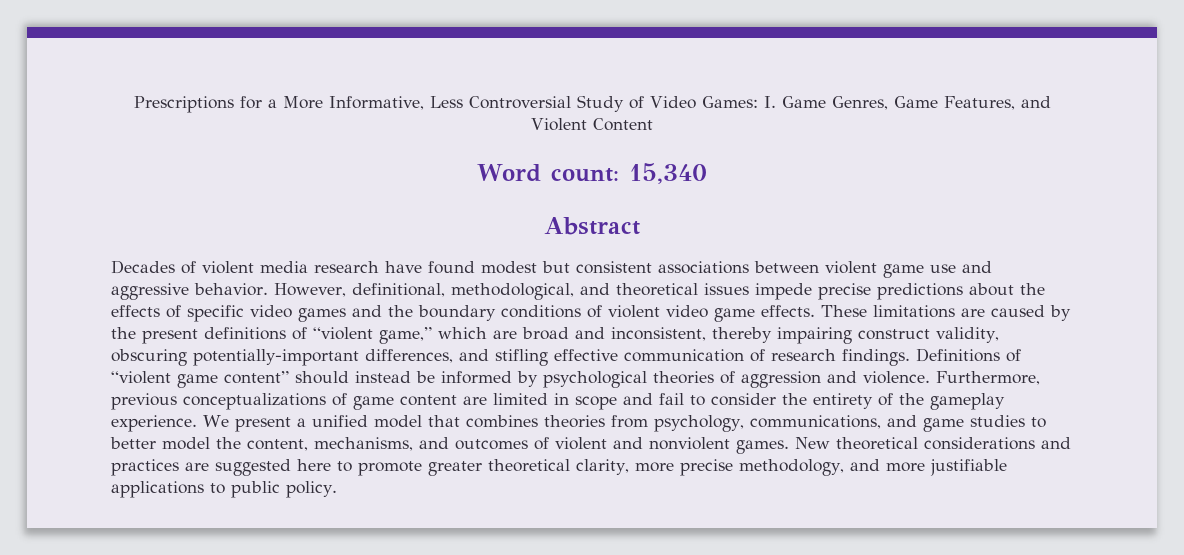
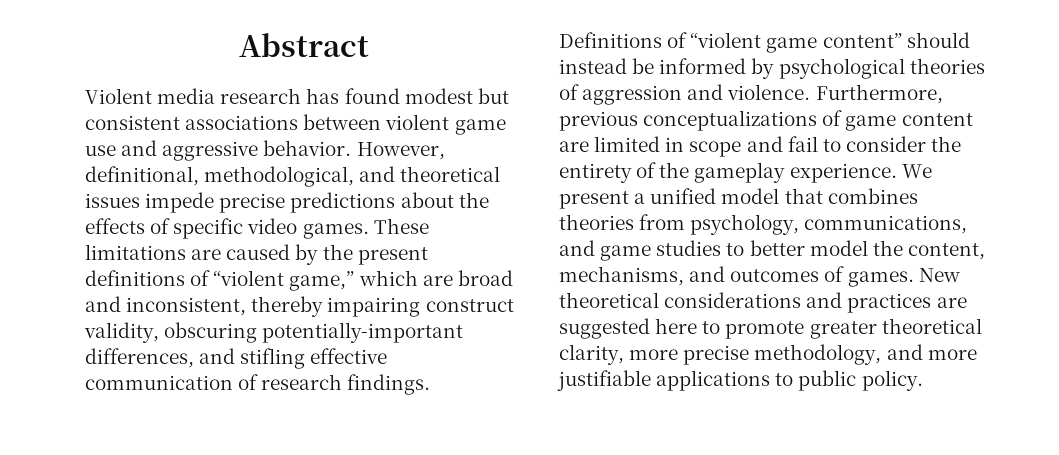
- Prescriptions for a More Informative, Less Controversial Study of Video Games: I. Game Genres, Game Features, and Violent Content
- Word count: 15,340
  Abstract
- Decades of violent media research have found modest but consistent associations between violent game use and aggressive behavior.
+ Violent media research has found modest but consistent associations between violent game use and aggressive behavior.
- However, definitional, methodological, and theoretical issues impede precise predictions about the effects of specific video games and the boundary conditions of violent video game effects.
+ However, definitional, methodological, and theoretical issues impede precise predictions about the effects of specific video games.
- We present a unified model that combines theories from psychology, communications, and game studies to better model the content, mechanisms, and outcomes of violent and nonviolent games.
+ We present a unified model that combines theories from psychology, communications, and game studies to better model the content, mechanisms, and outcomes of games.

